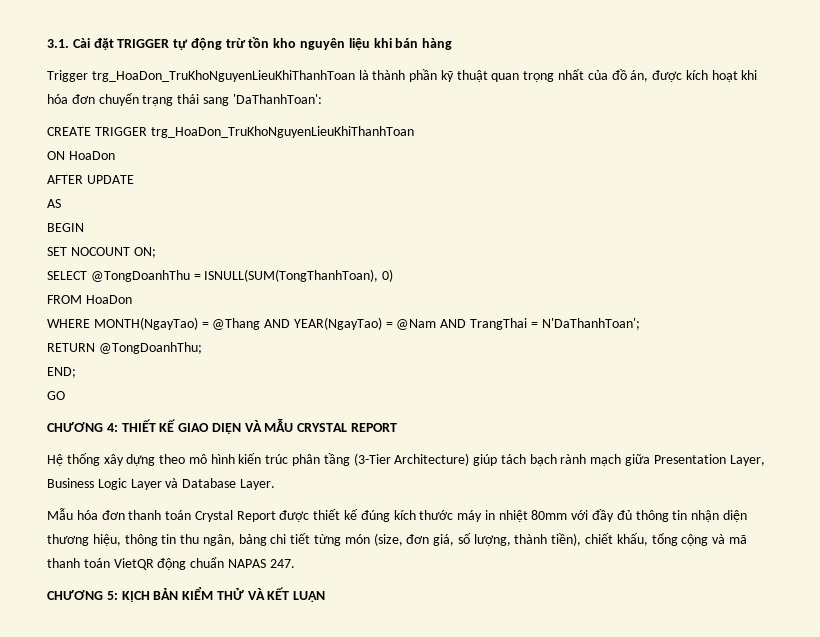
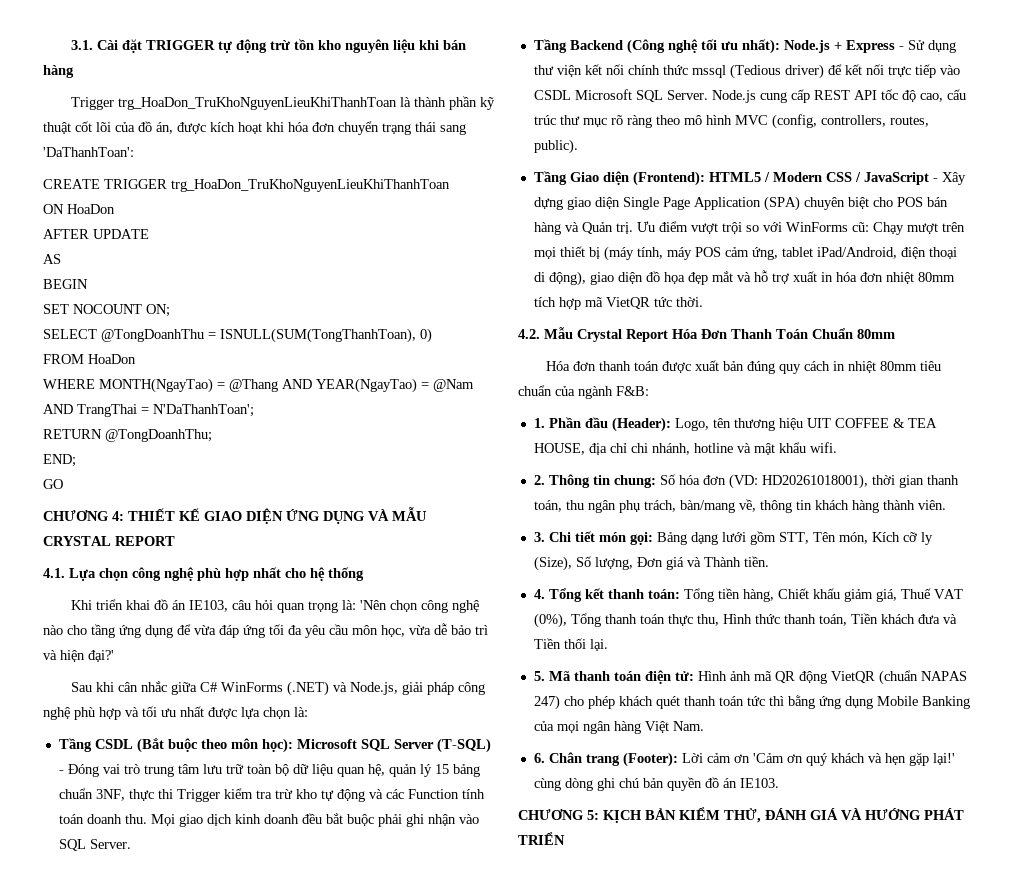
- Trigger trg_HoaDon_TruKhoNguyenLieuKhiThanhToan là thành phần kỹ thuật quan trọng nhất của đồ án, được kích hoạt khi hóa đơn chuyển trạng thái sang 'DaThanhToan':
+ Trigger trg_HoaDon_TruKhoNguyenLieuKhiThanhToan là thành phần kỹ thuật cốt lõi của đồ án, được kích hoạt khi hóa đơn chuyển trạng thái sang 'DaThanhToan':
- CHƯƠNG 4: THIẾT KẾ GIAO DIỆN VÀ MẪU CRYSTAL REPORT
+ CHƯƠNG 4: THIẾT KẾ GIAO DIỆN ỨNG DỤNG VÀ MẪU CRYSTAL REPORT
- Hệ thống xây dựng theo mô hình kiến trúc phân tầng (3-Tier Architecture) giúp tách bạch rành mạch giữa Presentation Layer, Business Logic Layer và Database Layer.
- Mẫu hóa đơn thanh toán Crystal Report được thiết kế đúng kích thước máy in nhiệt 80mm với đầy đủ thông tin nhận diện thương hiệu, thông tin thu ngân, bảng chi tiết từng món (size, đơn giá, số lượng, thành tiền), chiết khấu, tổng cộng và mã thanh toán VietQR động chuẩn NAPAS 247.
+ 4.1. Lựa chọn công nghệ phù hợp nhất cho hệ thống
+ Khi triển khai đồ án IE103, câu hỏi quan trọng là: 'Nên chọn công nghệ nào cho tầng ứng dụng để vừa đáp ứng tối đa yêu cầu môn học, vừa dễ bảo trì và hiện đại?'
+ Sau khi cân nhắc giữa C# WinForms (.NET) và Node.js, giải pháp công nghệ phù hợp và tối ưu nhất được lựa chọn là:
+ Tầng CSDL (Bắt buộc theo môn học): Microsoft SQL Server (T-SQL) - Đóng vai trò trung tâm lưu trữ toàn bộ dữ liệu quan hệ, quản lý 15 bảng chuẩn 3NF, thực thi Trigger kiểm tra trừ kho tự động và các Function tính toán doanh thu. Mọi giao dịch kinh doanh đều bắt buộc phải ghi nhận vào SQL Server.
+ Tầng Backend (Công nghệ tối ưu nhất): Node.js + Express - Sử dụng thư viện kết nối chính thức mssql (Tedious driver) để kết nối trực tiếp vào CSDL Microsoft SQL Server. Node.js cung cấp REST API tốc độ cao, cấu trúc thư mục rõ ràng theo mô hình MVC (config, controllers, routes, public).
+ Tầng Giao diện (Frontend): HTML5 / Modern CSS / JavaScript - Xây dựng giao diện Single Page Application (SPA) chuyên biệt cho POS bán hàng và Quản trị. Ưu điểm vượt trội so với WinForms cũ: Chạy mượt trên mọi thiết bị (máy tính, máy POS cảm ứng, tablet iPad/Android, điện thoại di động), giao diện đồ họa đẹp mắt và hỗ trợ xuất in hóa đơn nhiệt 80mm tích hợp mã VietQR tức thời.
+ 4.2. Mẫu Crystal Report Hóa Đơn Thanh Toán Chuẩn 80mm
+ Hóa đơn thanh toán được xuất bản đúng quy cách in nhiệt 80mm tiêu chuẩn của ngành F&B:
+ 1. Phần đầu (Header): Logo, tên thương hiệu UIT COFFEE & TEA HOUSE, địa chỉ chi nhánh, hotline và mật khẩu wifi.
+ 2. Thông tin chung: Số hóa đơn (VD: HD20261018001), thời gian thanh toán, thu ngân phụ trách, bàn/mang về, thông tin khách hàng thành viên.
+ 3. Chi tiết món gọi: Bảng dạng lưới gồm STT, Tên món, Kích cỡ ly (Size), Số lượng, Đơn giá và Thành tiền.
+ 4. Tổng kết thanh toán: Tổng tiền hàng, Chiết khấu giảm giá, Thuế VAT (0%), Tổng thanh toán thực thu, Hình thức thanh toán, Tiền khách đưa và Tiền thối lại.
+ 5. Mã thanh toán điện tử: Hình ảnh mã QR động VietQR (chuẩn NAPAS 247) cho phép khách quét thanh toán tức thì bằng ứng dụng Mobile Banking của mọi ngân hàng Việt Nam.
+ 6. Chân trang (Footer): Lời cảm ơn 'Cảm ơn quý khách và hẹn gặp lại!' cùng dòng ghi chú bản quyền đồ án IE103.
- CHƯƠNG 5: KỊCH BẢN KIỂM THỬ VÀ KẾT LUẬN
+ CHƯƠNG 5: KỊCH BẢN KIỂM THỬ, ĐÁNH GIÁ VÀ HƯỚNG PHÁT TRIỂN

